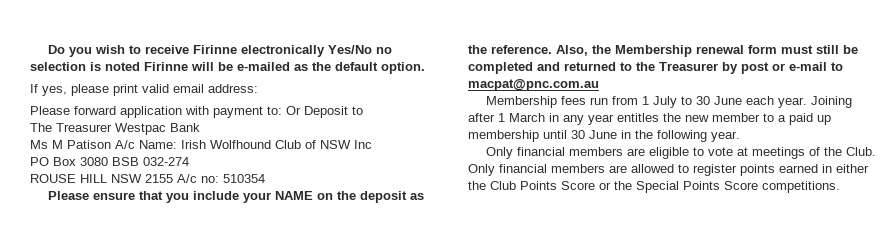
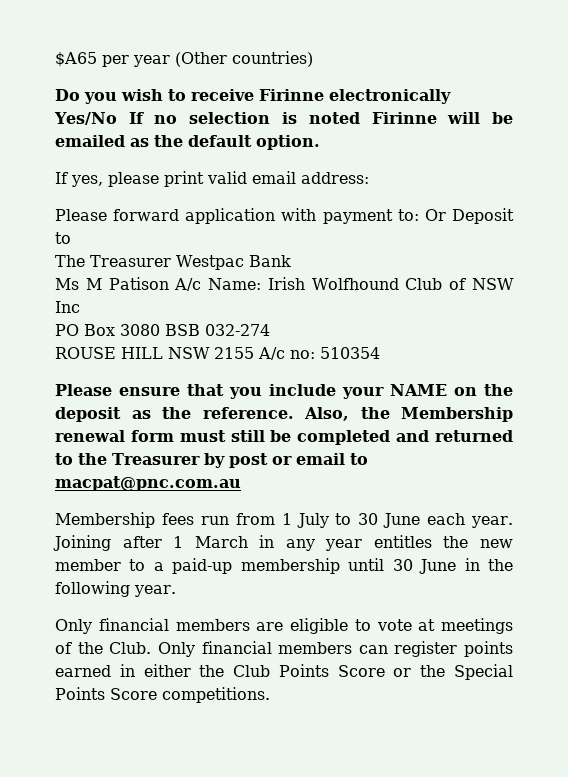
+ $A65 per year (Other countries)
- Do you wish to receive Firinne electronically Yes/No no selection is noted Firinne will be e-mailed as the default option.
+ Do you wish to receive Firinne electronically Yes/No If no selection is noted Firinne will be emailed as the default option.
- Also, the Membership renewal form must still be completed and returned to the Treasurer by post or e-mail to macpat@pnc.com.au
+ Also, the Membership renewal form must still be completed and returned to the Treasurer by post or email to macpat@pnc.com.au
- Joining after 1 March in any year entitles the new member to a paid up membership until 30 June in the following year.
+ Joining after 1 March in any year entitles the new member to a paid-up membership until 30 June in the following year.
- Only financial members are allowed to register points earned in either the Club Points Score or the Special Points Score competitions.
+ Only financial members can register points earned in either the Club Points Score or the Special Points Score competitions.

